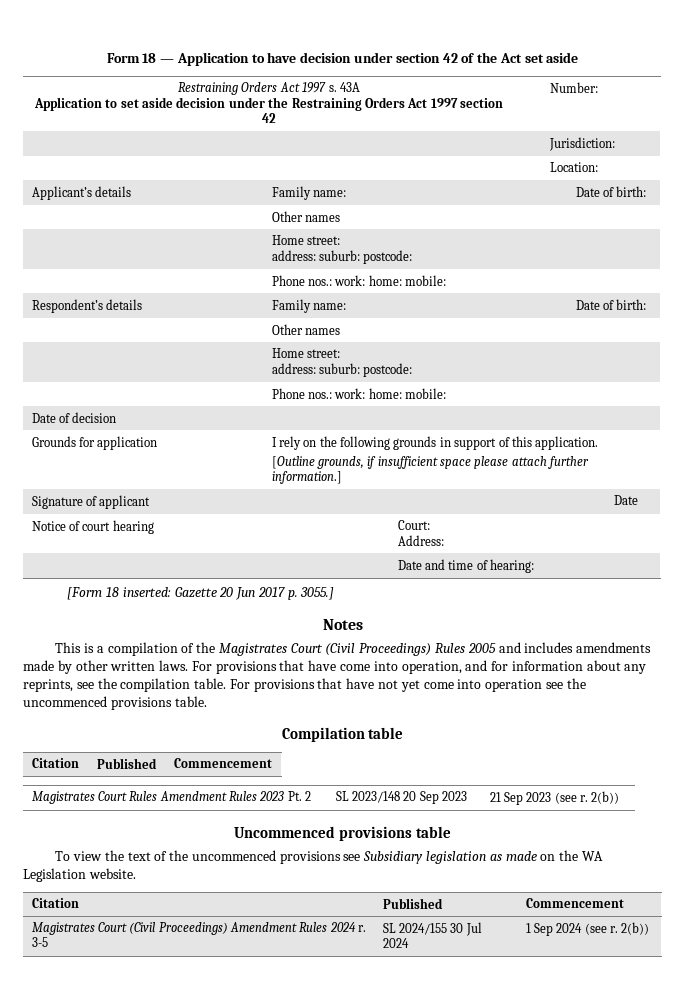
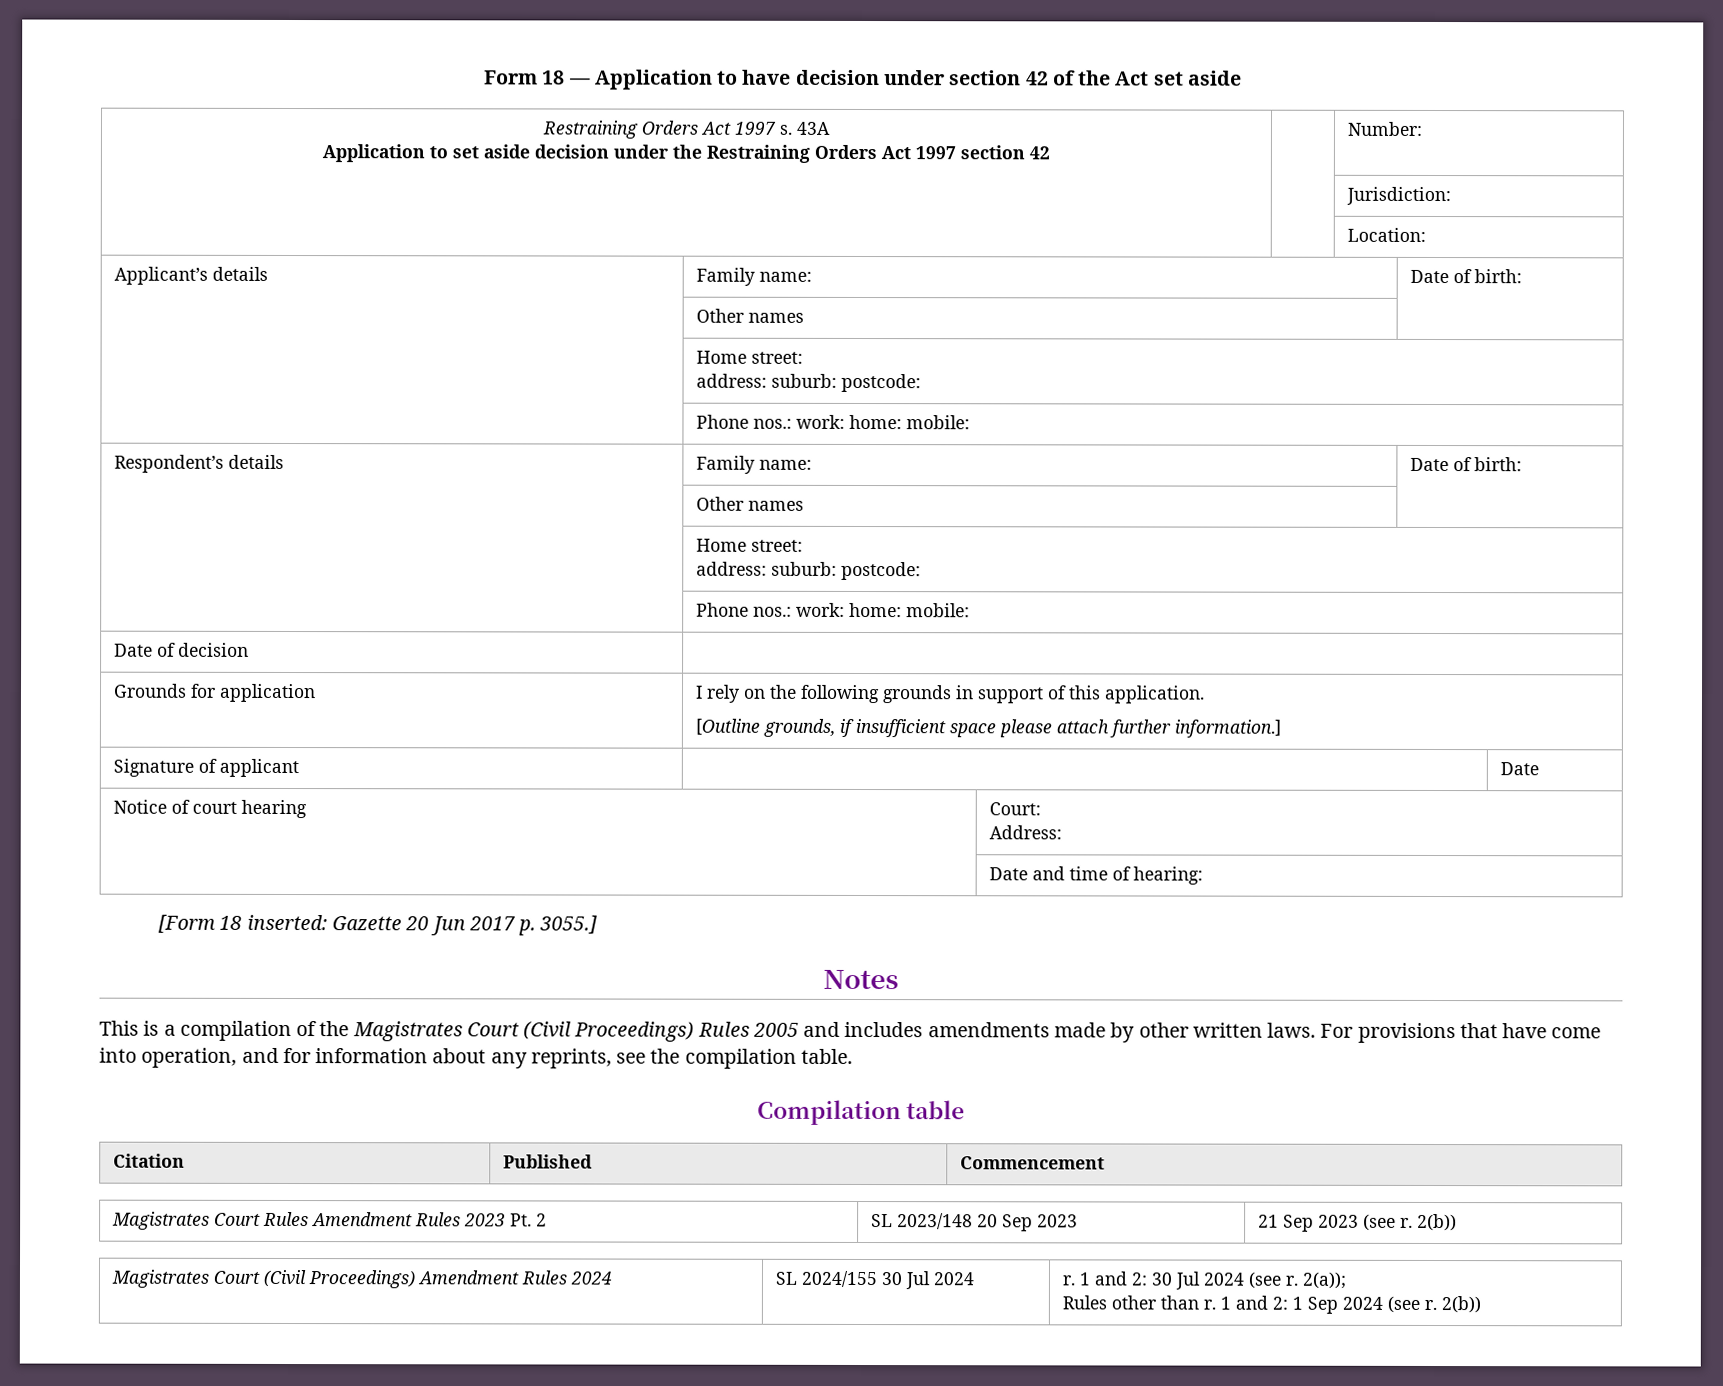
- For provisions that have not yet come into operation see the uncommenced provisions table.
- Uncommenced provisions table
- To view the text of the uncommenced provisions see Subsidiary legislation as made on the WA Legislation website.
- Citation | Published | Commencement
- Magistrates Court (Civil Proceedings) Amendment Rules 2024 r. 3-5 | SL 2024/155 30 Jul 2024 | 1 Sep 2024 (see r. 2(b))
+ Magistrates Court (Civil Proceedings) Amendment Rules 2024 | SL 2024/155 30 Jul 2024 | r. 1 and 2: 30 Jul 2024 (see r. 2(a));
+ Rules other than r. 1 and 2: 1 Sep 2024 (see r. 2(b))

